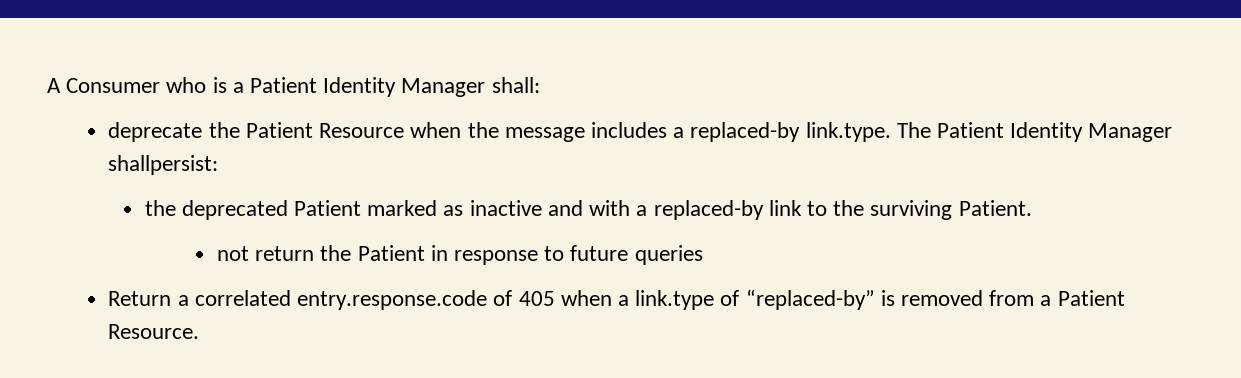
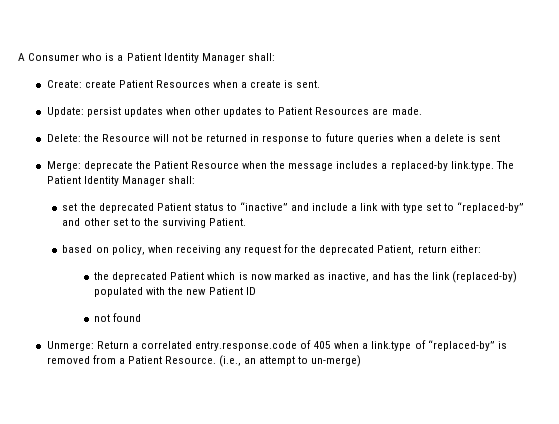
- deprecate the Patient Resource when the message includes a replaced-by link.type. The Patient Identity Manager shallpersist:
- the deprecated Patient marked as inactive and with a replaced-by link to the surviving Patient.
- not return the Patient in response to future queries
- Return a correlated entry.response.code of 405 when a link.type of “replaced-by” is removed from a Patient Resource.
+ Create: create Patient Resources when a create is sent.
+ Update: persist updates when other updates to Patient Resources are made.
+ Delete: the Resource will not be returned in response to future queries when a delete is sent
+ Merge: deprecate the Patient Resource when the message includes a replaced-by link.type. The Patient Identity Manager shall:
+ set the deprecated Patient status to “inactive” and include a link with type set to “replaced-by” and other set to the surviving Patient.
+ based on policy, when receiving any request for the deprecated Patient, return either:
+ the deprecated Patient which is now marked as inactive, and has the link (replaced-by) populated with the new Patient ID
+ not found
+ Unmerge: Return a correlated entry.response.code of 405 when a link.type of “replaced-by” is removed from a Patient Resource.
+ (i.e., an attempt to un-merge)

